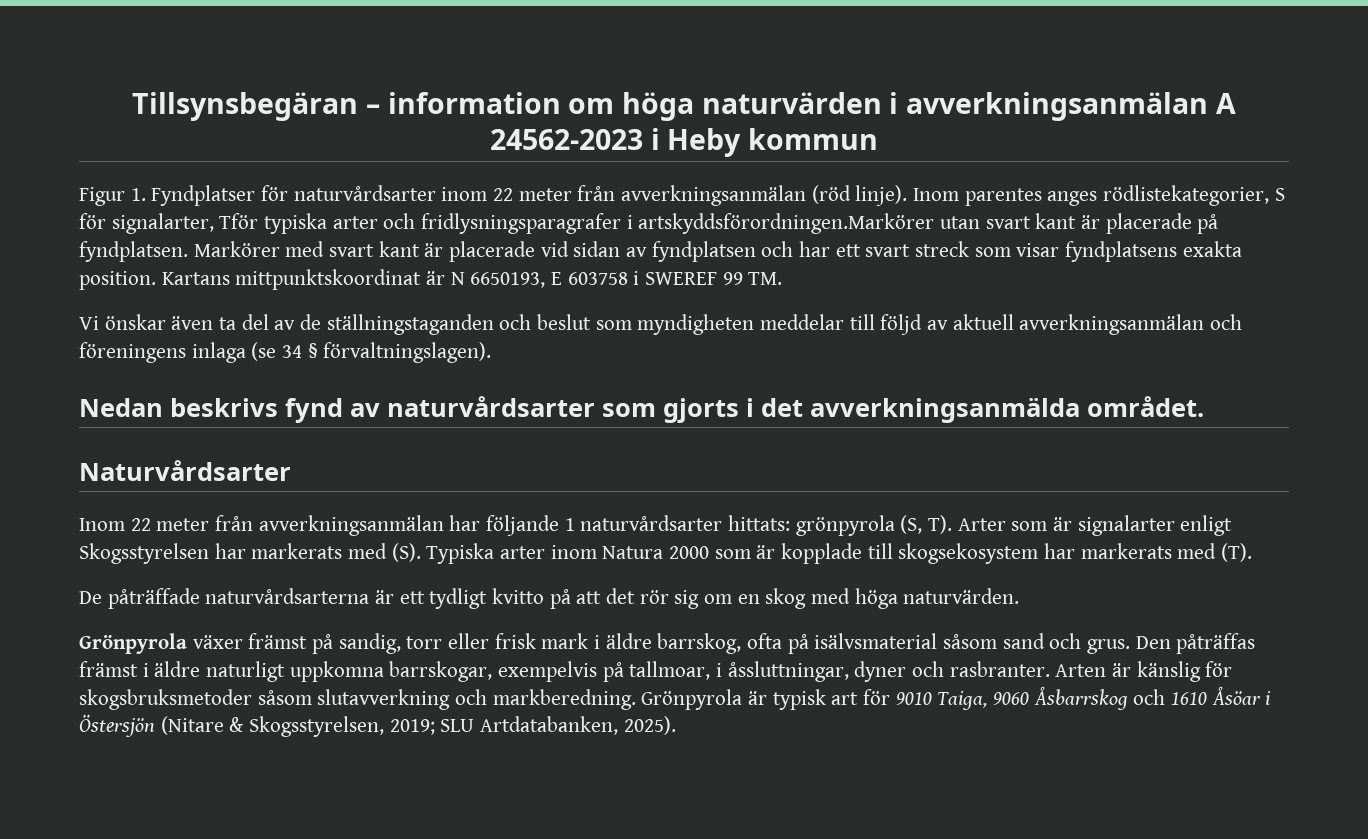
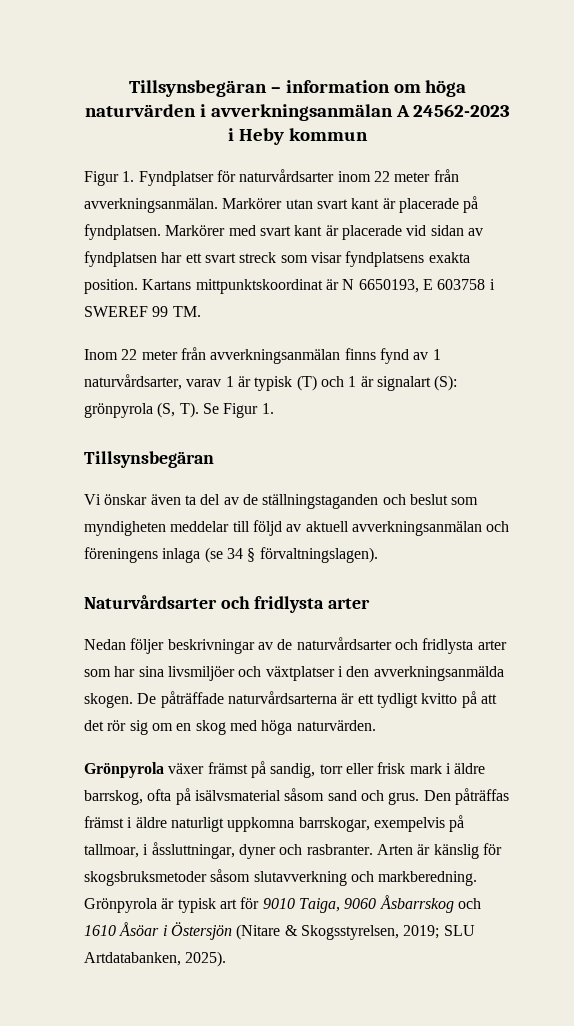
- Figur 1. Fyndplatser för naturvårdsarter inom 22 meter från avverkningsanmälan (röd linje). Inom parentes anges rödlistekategorier, S för signalarter, Tför typiska arter och fridlysningsparagrafer i artskyddsförordningen.Markörer utan svart kant är placerade på fyndplatsen.
+ Figur 1. Fyndplatser för naturvårdsarter inom 22 meter från avverkningsanmälan. Markörer utan svart kant är placerade på fyndplatsen.
- Markörer med svart kant är placerade vid sidan av fyndplatsen och har ett svart streck som visar fyndplatsens exakta position.
+ Markörer med svart kant är placerade vid sidan av fyndplatsen har ett svart streck som visar fyndplatsens exakta position.
+ Inom 22 meter från avverkningsanmälan finns fynd av 1 naturvårdsarter, varav 1 är typisk (T) och 1 är signalart (S): grönpyrola (S, T). Se Figur 1.
+ Tillsynsbegäran
- Nedan beskrivs fynd av naturvårdsarter som gjorts i det avverkningsanmälda området.
- Naturvårdsarter
- Inom 22 meter från avverkningsanmälan har följande 1 naturvårdsarter hittats: grönpyrola (S, T). Arter som är signalarter enligt Skogsstyrelsen har markerats med (S). Typiska arter inom Natura 2000 som är kopplade till skogsekosystem har markerats med (T).
- De påträffade naturvårdsarterna är ett tydligt kvitto på att det rör sig om en skog med höga naturvärden.
+ Naturvårdsarter och fridlysta arter
+ Nedan följer beskrivningar av de naturvårdsarter och fridlysta arter som har sina livsmiljöer och växtplatser i den avverkningsanmälda skogen. De påträffade naturvårdsarterna är ett tydligt kvitto på att det rör sig om en skog med höga naturvärden.

